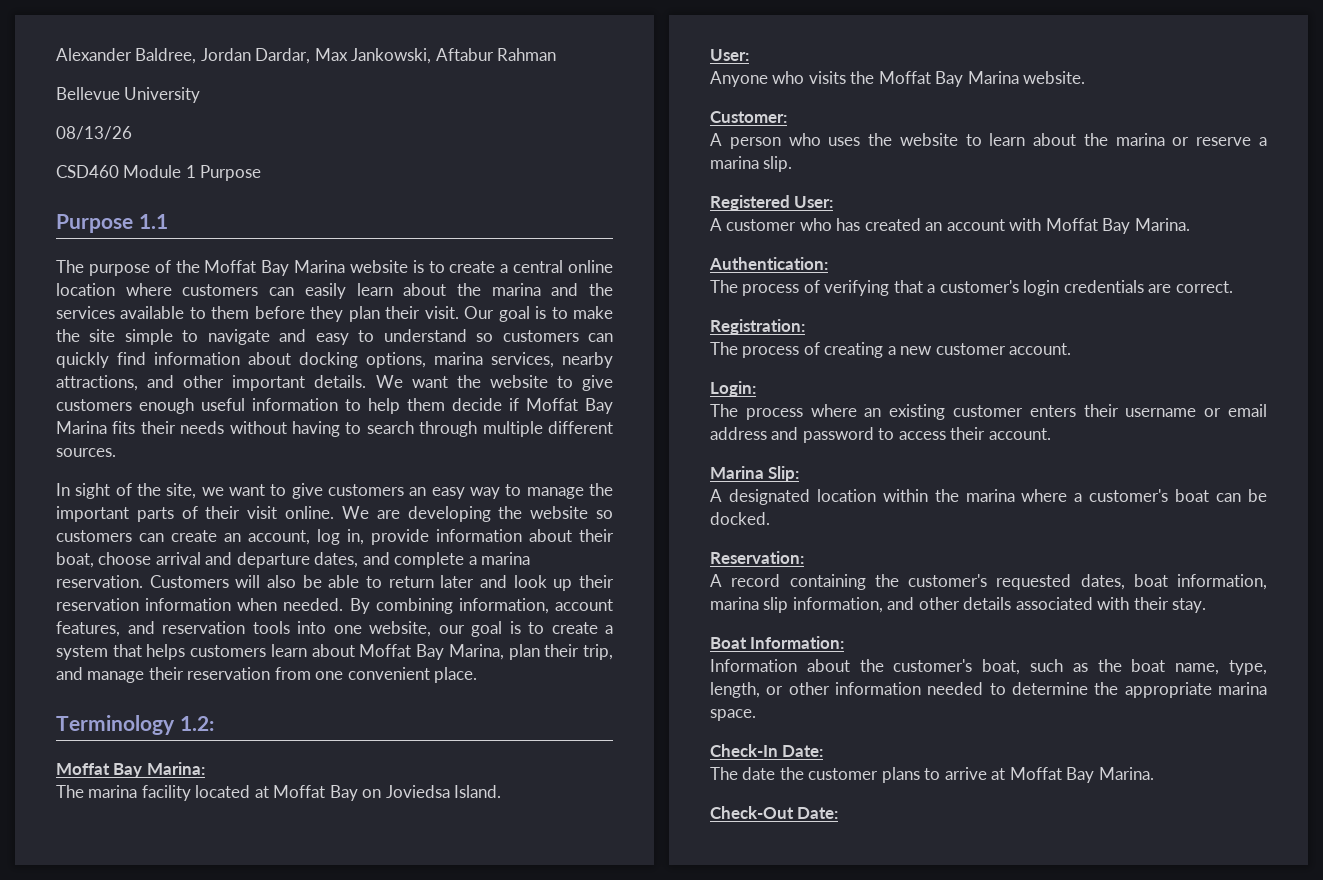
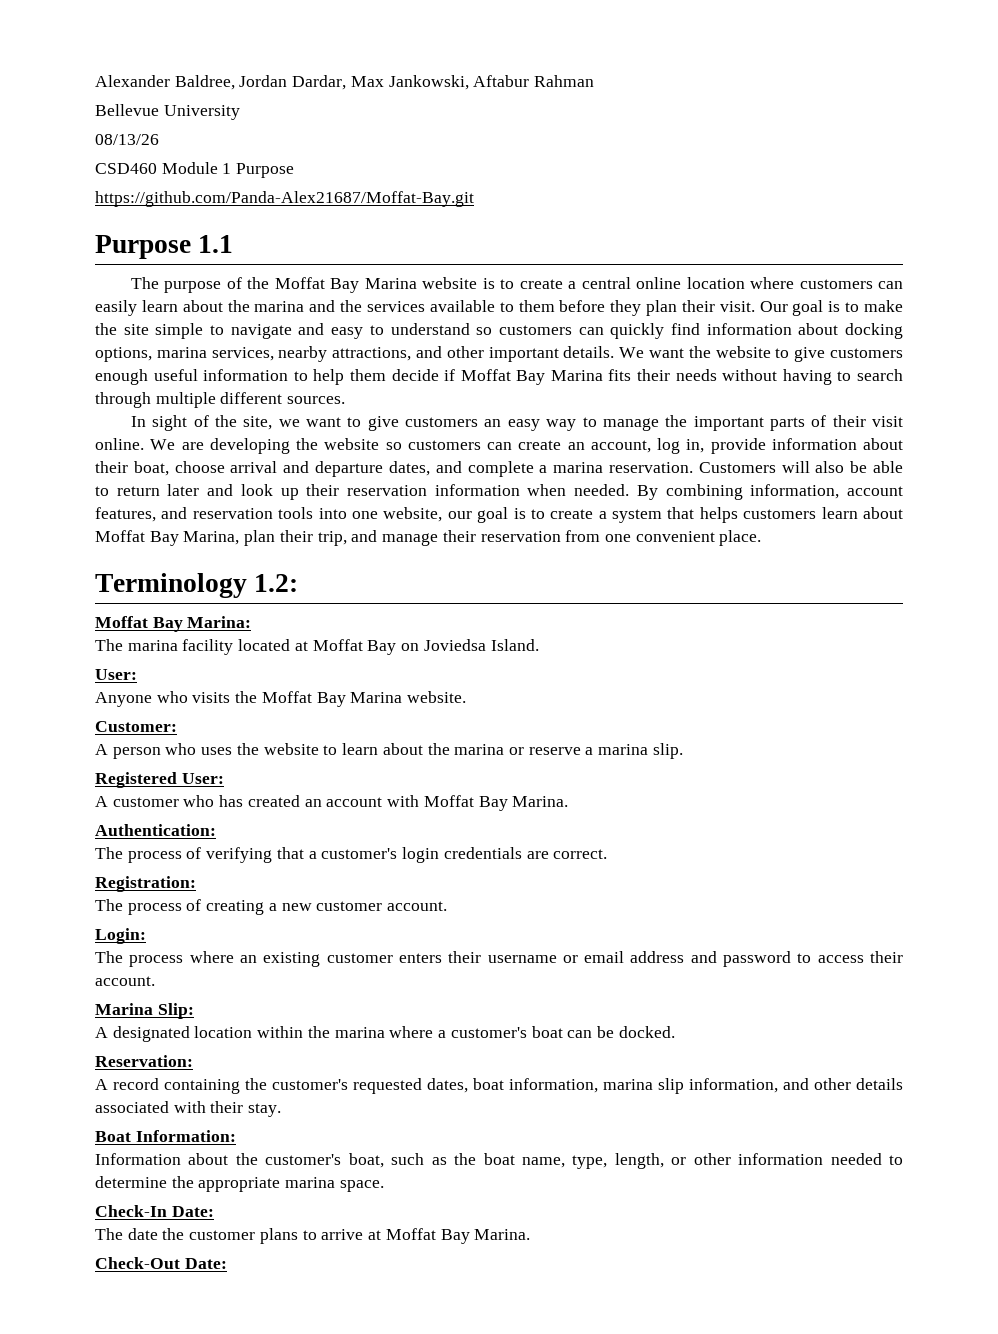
+ https://github.com/Panda-Alex21687/Moffat-Bay.git

